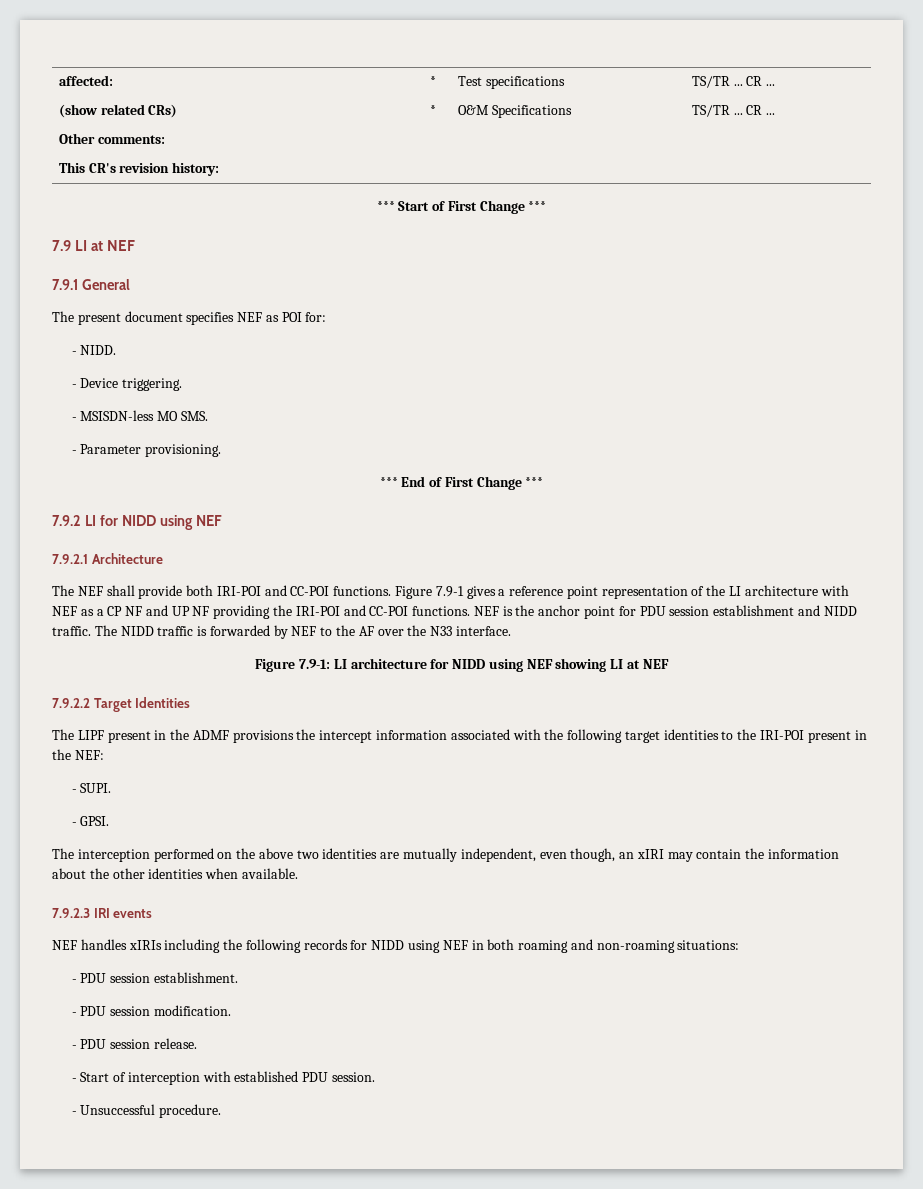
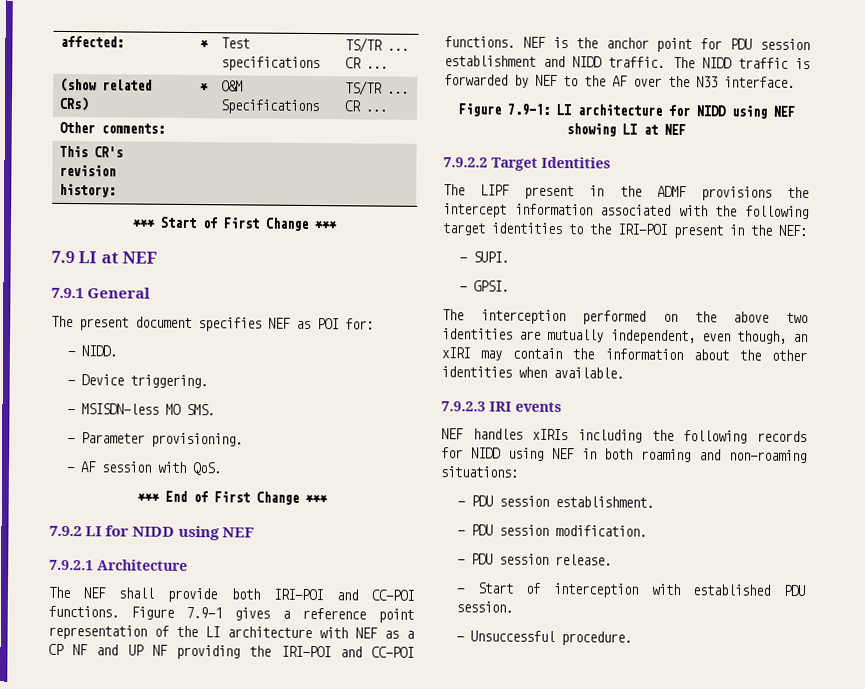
+ - AF session with QoS.

